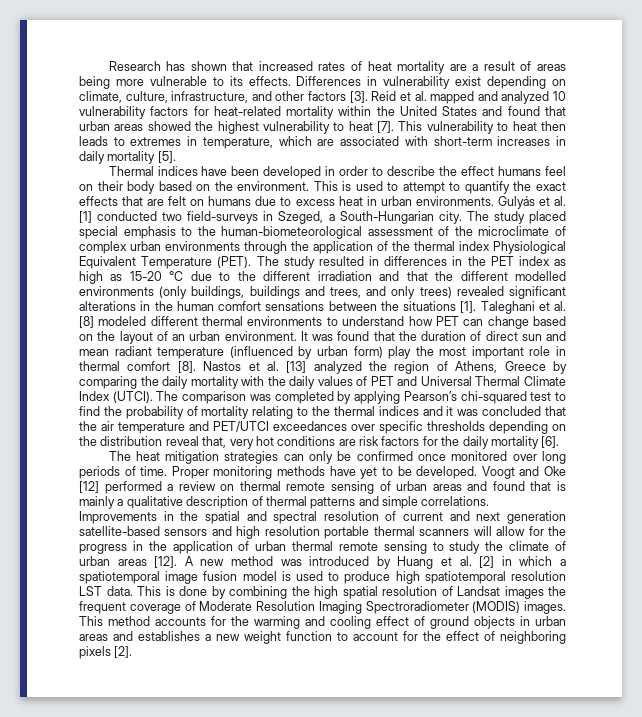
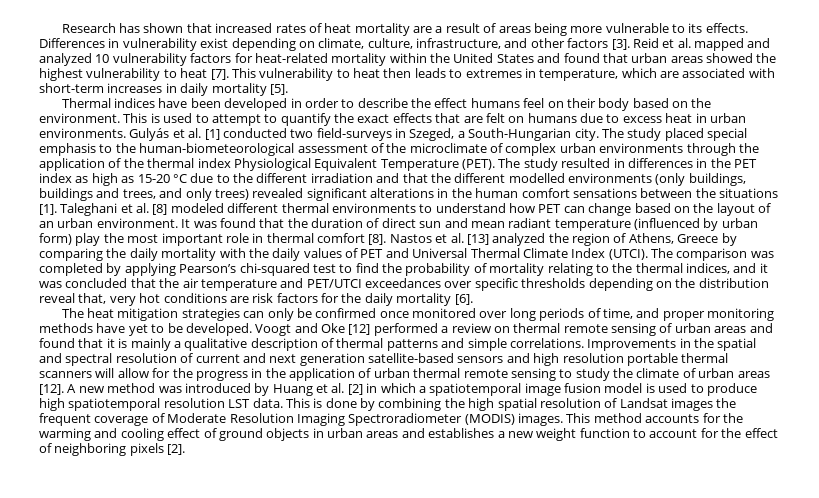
- The comparison was completed by applying Pearson’s chi-squared test to find the probability of mortality relating to the thermal indices and it was concluded that the air temperature and PET/UTCI exceedances over specific thresholds depending on the distribution reveal that, very hot conditions are risk factors for the daily mortality [6].
+ The comparison was completed by applying Pearson’s chi-squared test to find the probability of mortality relating to the thermal indices, and it was concluded that the air temperature and PET/UTCI exceedances over specific thresholds depending on the distribution reveal that, very hot conditions are risk factors for the daily mortality [6].
- The heat mitigation strategies can only be confirmed once monitored over long periods of time. Proper monitoring methods have yet to be developed.
+ The heat mitigation strategies can only be confirmed once monitored over long periods of time, and proper monitoring methods have yet to be developed.
- Voogt and Oke [12] performed a review on thermal remote sensing of urban areas and found that is mainly a qualitative description of thermal patterns and simple correlations.
+ Voogt and Oke [12] performed a review on thermal remote sensing of urban areas and found that it is mainly a qualitative description of thermal patterns and simple correlations.

